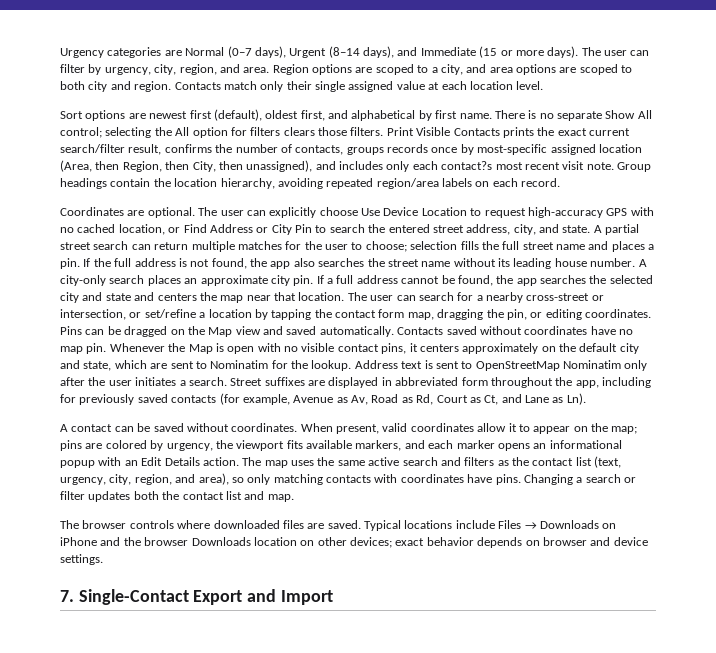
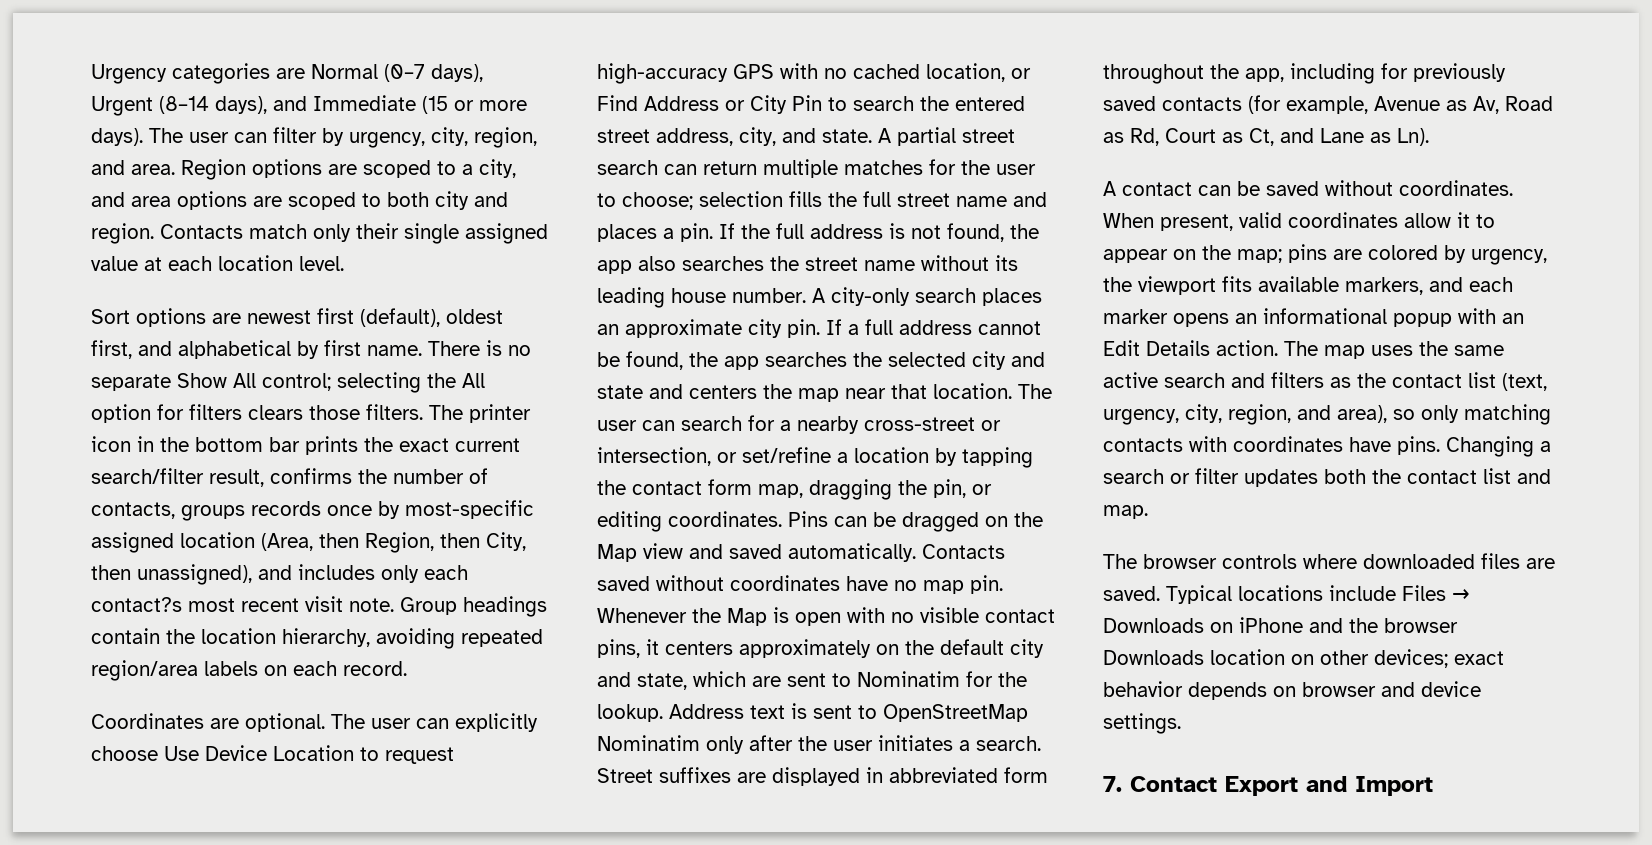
- Print Visible Contacts prints the exact current search/filter result, confirms the number of contacts, groups records once by most-specific assigned location (Area, then Region, then City, then unassigned), and includes only each contact?s most recent visit note.
+ The printer icon in the bottom bar prints the exact current search/filter result, confirms the number of contacts, groups records once by most-specific assigned location (Area, then Region, then City, then unassigned), and includes only each contact?s most recent visit note.
- 7. Single-Contact Export and Import
+ 7. Contact Export and Import

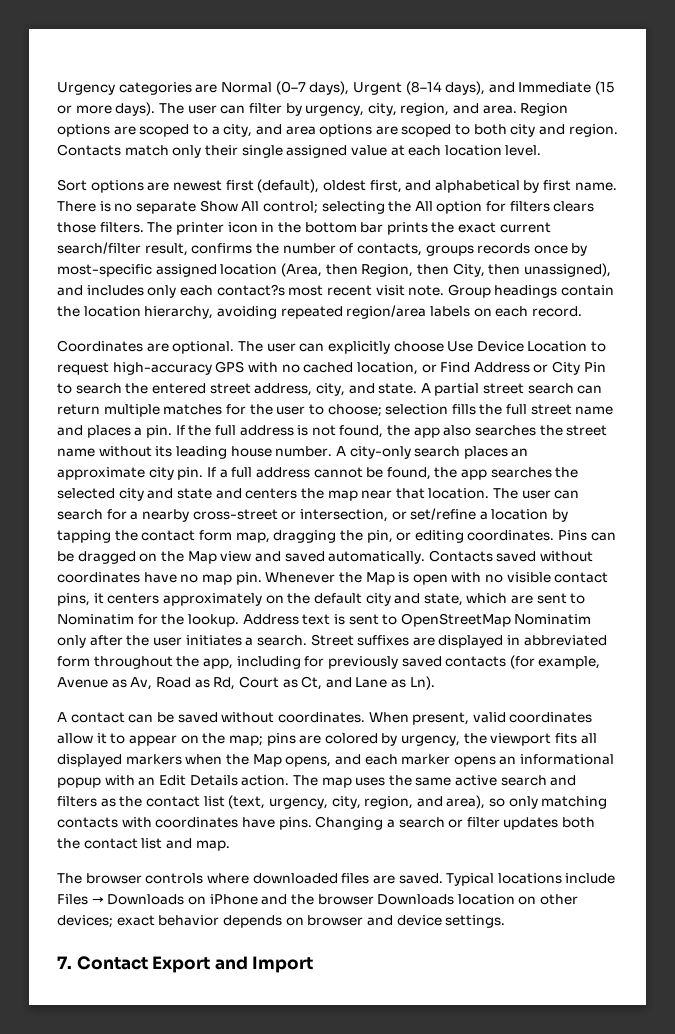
- When present, valid coordinates allow it to appear on the map; pins are colored by urgency, the viewport fits available markers, and each marker opens an informational popup with an Edit Details action.
+ When present, valid coordinates allow it to appear on the map; pins are colored by urgency, the viewport fits all displayed markers when the Map opens, and each marker opens an informational popup with an Edit Details action.

